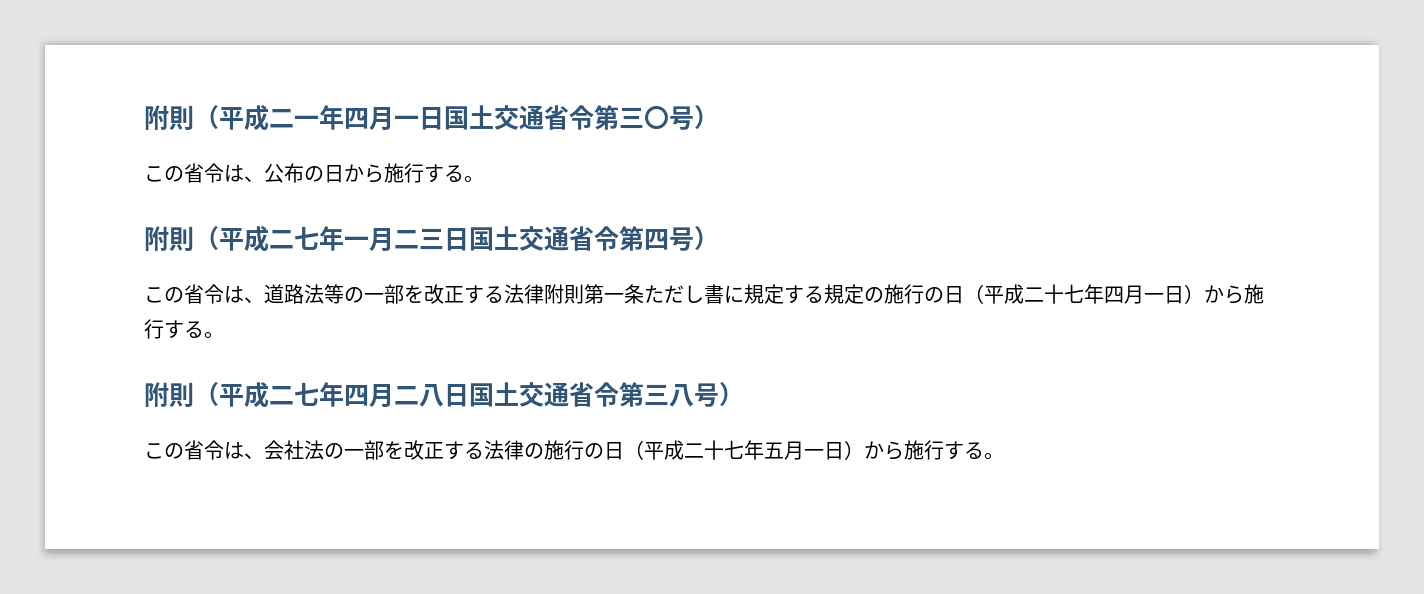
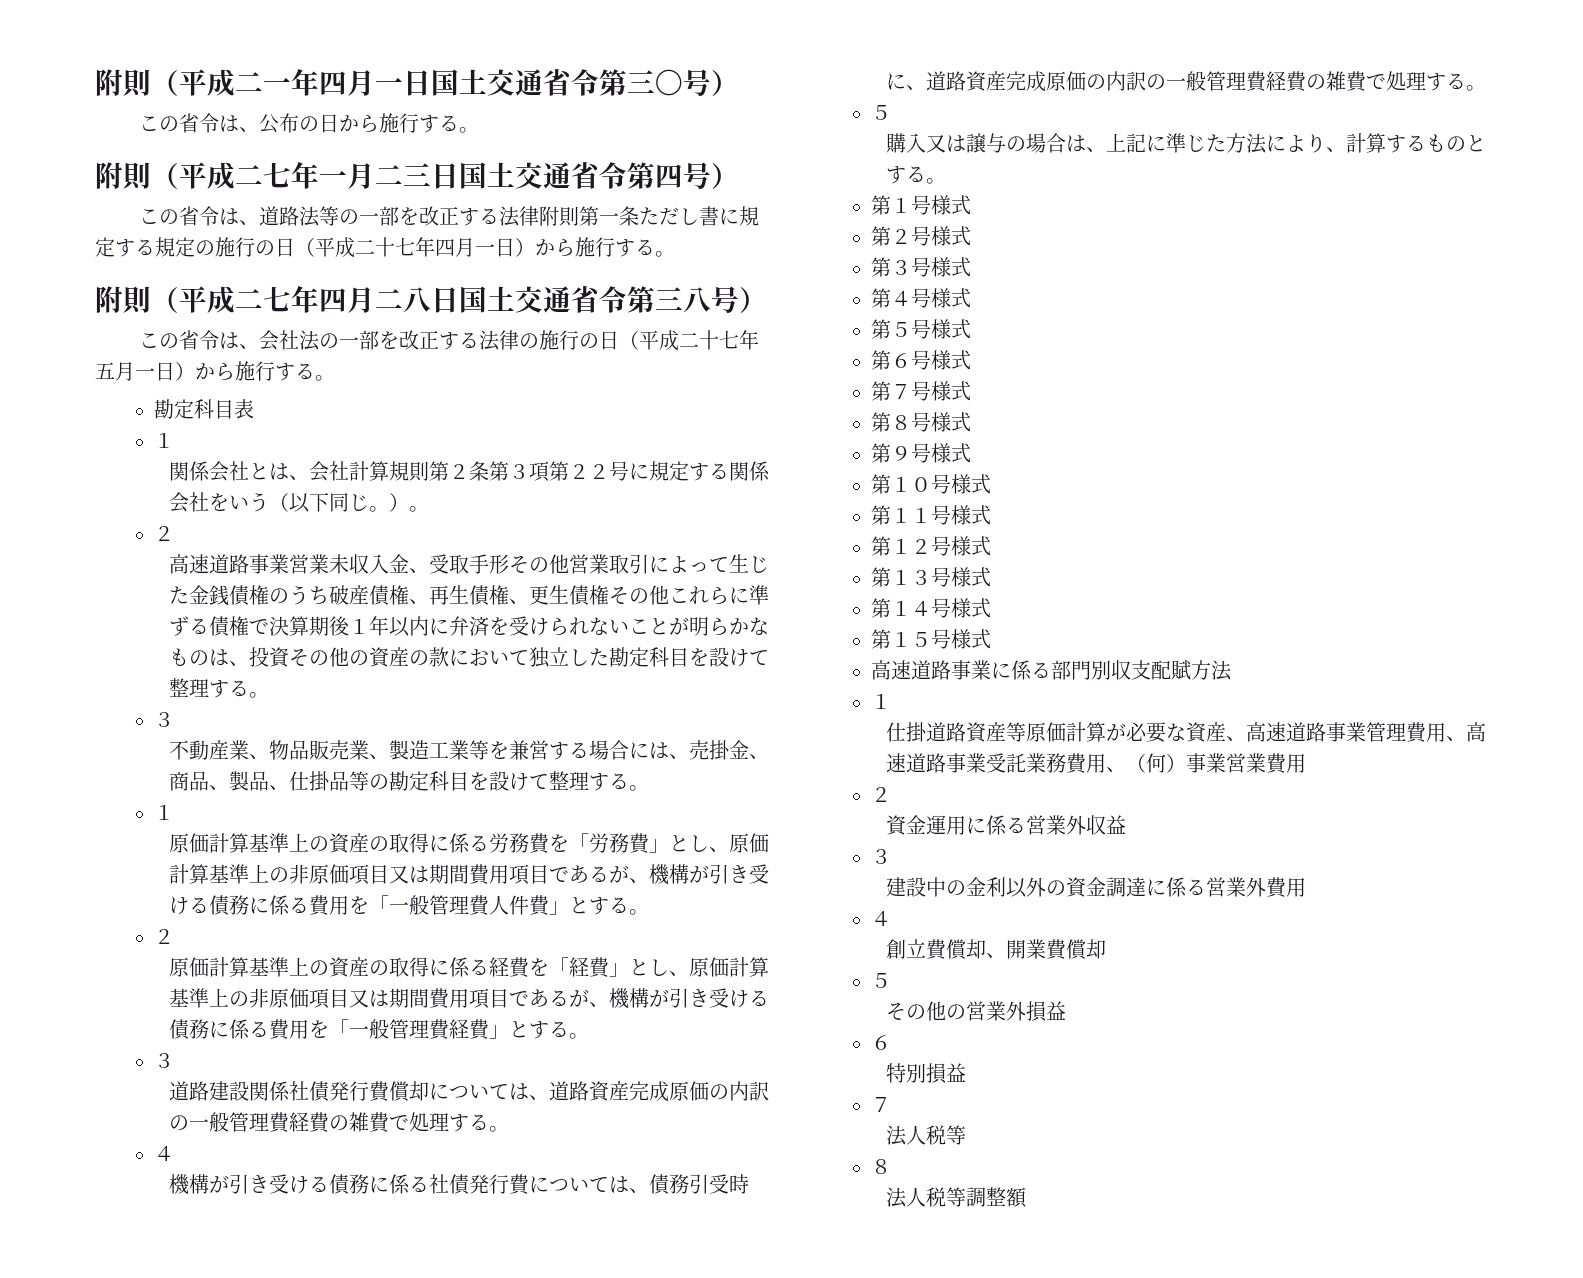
+ 勘定科目表
+ １
+ 関係会社とは、会社計算規則第２条第３項第２２号に規定する関係会社をいう（以下同じ。）。
+ ２
+ 高速道路事業営業未収入金、受取手形その他営業取引によって生じた金銭債権のうち破産債権、再生債権、更生債権その他これらに準ずる債権で決算期後１年以内に弁済を受けられないことが明らかなものは、投資その他の資産の款において独立した勘定科目を設けて整理する。
+ ３
+ 不動産業、物品販売業、製造工業等を兼営する場合には、売掛金、商品、製品、仕掛品等の勘定科目を設けて整理する。
+ １
+ 原価計算基準上の資産の取得に係る労務費を「労務費」とし、原価計算基準上の非原価項目又は期間費用項目であるが、機構が引き受ける債務に係る費用を「一般管理費人件費」とする。
+ ２
+ 原価計算基準上の資産の取得に係る経費を「経費」とし、原価計算基準上の非原価項目又は期間費用項目であるが、機構が引き受ける債務に係る費用を「一般管理費経費」とする。
+ ３
+ 道路建設関係社債発行費償却については、道路資産完成原価の内訳の一般管理費経費の雑費で処理する。
+ ４
+ 機構が引き受ける債務に係る社債発行費については、債務引受時に、道路資産完成原価の内訳の一般管理費経費の雑費で処理する。
+ ５
+ 購入又は譲与の場合は、上記に準じた方法により、計算するものとする。
+ 第１号様式
+ 第２号様式
+ 第３号様式
+ 第４号様式
+ 第５号様式
+ 第６号様式
+ 第７号様式
+ 第８号様式
+ 第９号様式
+ 第１０号様式
+ 第１１号様式
+ 第１２号様式
+ 第１３号様式
+ 第１４号様式
+ 第１５号様式
+ 高速道路事業に係る部門別収支配賦方法
+ １
+ 仕掛道路資産等原価計算が必要な資産、高速道路事業管理費用、高速道路事業受託業務費用、（何）事業営業費用
+ ２
+ 資金運用に係る営業外収益
+ ３
+ 建設中の金利以外の資金調達に係る営業外費用
+ ４
+ 創立費償却、開業費償却
+ ５
+ その他の営業外損益
+ ６
+ 特別損益
+ ７
+ 法人税等
+ ８
+ 法人税等調整額

